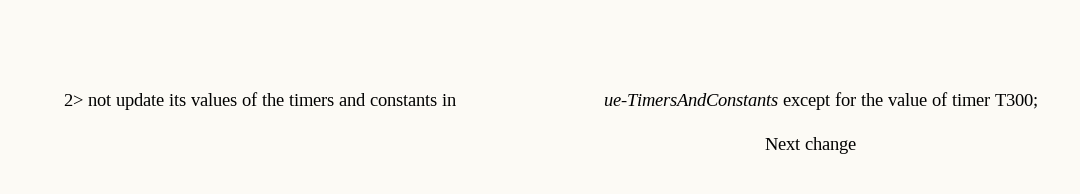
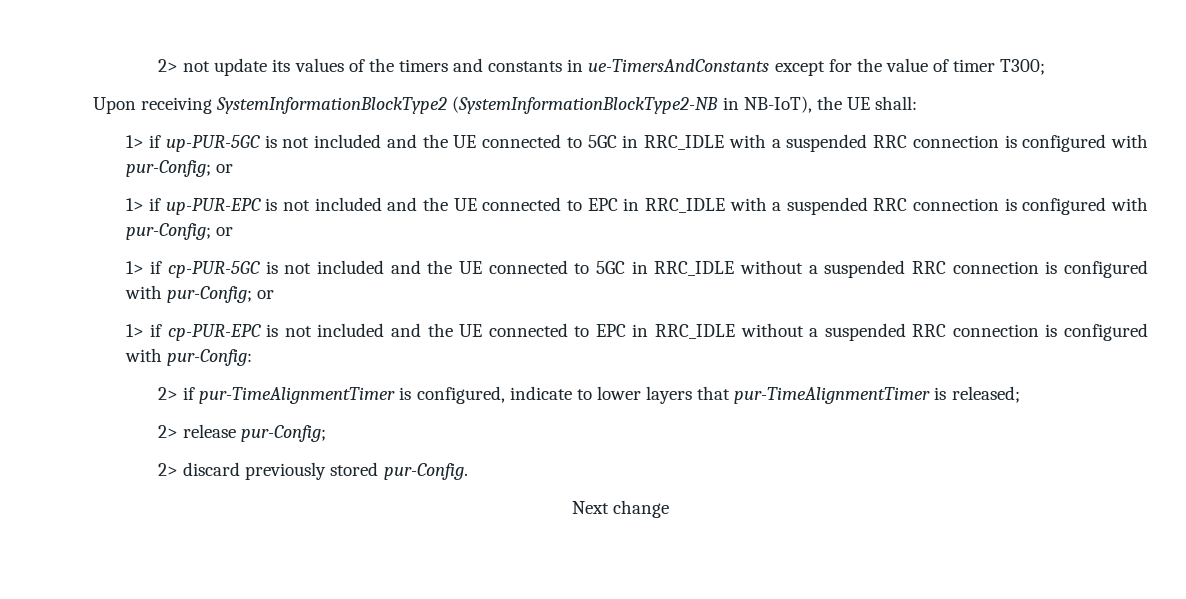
+ Upon receiving SystemInformationBlockType2 (SystemInformationBlockType2-NB in NB-IoT), the UE shall:
+ 1> if up-PUR-5GC is not included and the UE connected to 5GC in RRC_IDLE with a suspended RRC connection is configured with pur-Config; or
+ 1> if up-PUR-EPC is not included and the UE connected to EPC in RRC_IDLE with a suspended RRC connection is configured with pur-Config; or
+ 1> if cp-PUR-5GC is not included and the UE connected to 5GC in RRC_IDLE without a suspended RRC connection is configured with pur-Config; or
+ 1> if cp-PUR-EPC is not included and the UE connected to EPC in RRC_IDLE without a suspended RRC connection is configured with pur-Config:
+ 2> if pur-TimeAlignmentTimer is configured, indicate to lower layers that pur-TimeAlignmentTimer is released;
+ 2> release pur-Config;
+ 2> discard previously stored pur-Config.

